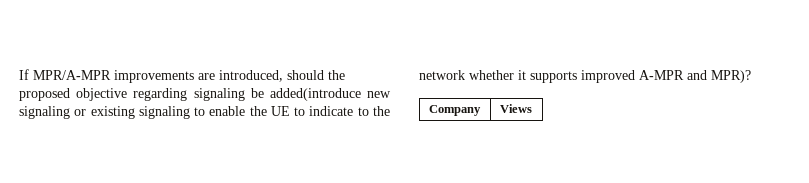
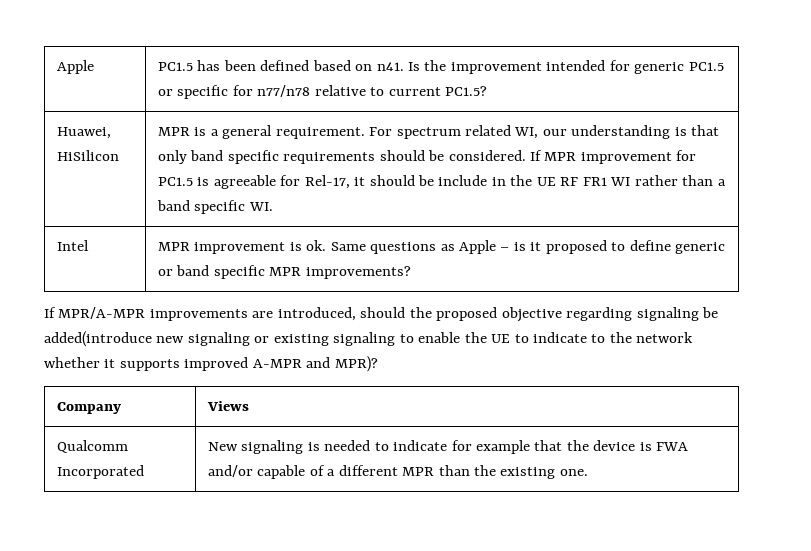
+ Apple | PC1.5 has been defined based on n41. Is the improvement intended for generic PC1.5 or specific for n77/n78 relative to current PC1.5?
+ Huawei, HiSilicon | MPR is a general requirement. For spectrum related WI, our understanding is that only band specific requirements should be considered. If MPR improvement for PC1.5 is agreeable for Rel-17, it should be include in the UE RF FR1 WI rather than a band specific WI.
+ Intel | MPR improvement is ok. Same questions as Apple – is it proposed to define generic or band specific MPR improvements?
+ Qualcomm Incorporated | New signaling is needed to indicate for example that the device is FWA and/or capable of a different MPR than the existing one.

